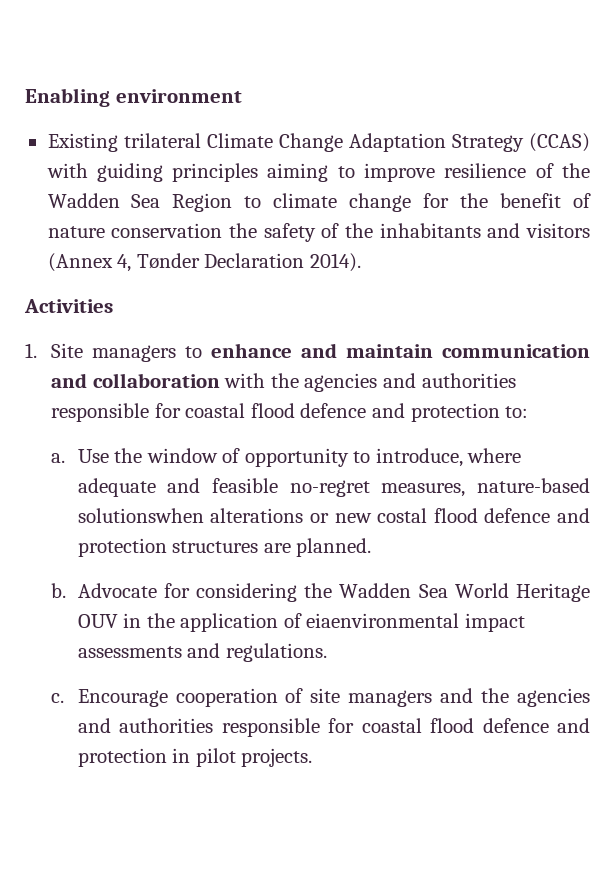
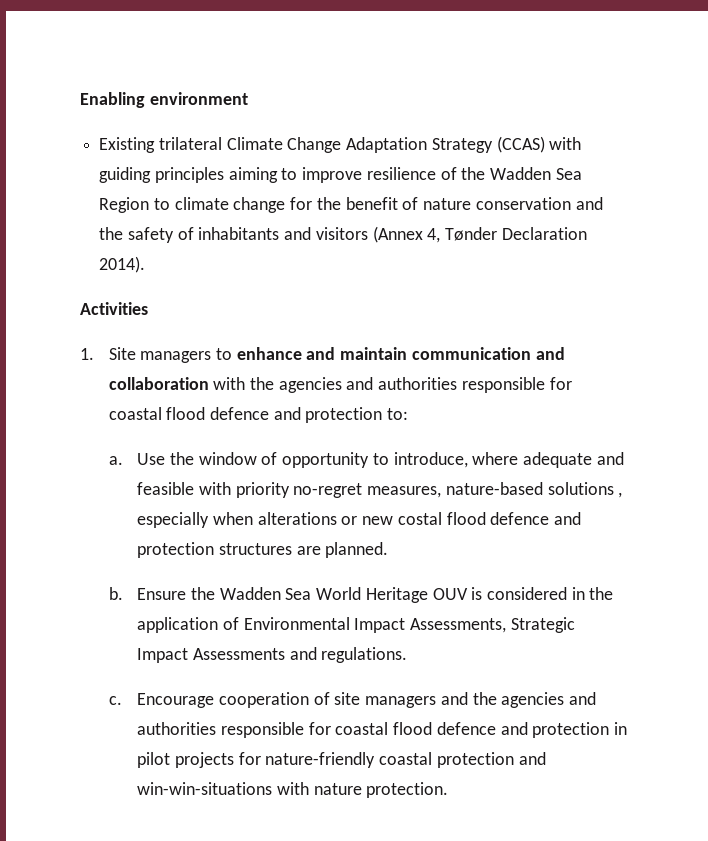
- Existing trilateral Climate Change Adaptation Strategy (CCAS) with guiding principles aiming to improve resilience of the Wadden Sea Region to climate change for the benefit of nature conservation the safety of the inhabitants and visitors (Annex 4, Tønder Declaration 2014).
+ Existing trilateral Climate Change Adaptation Strategy (CCAS) with guiding principles aiming to improve resilience of the Wadden Sea Region to climate change for the benefit of nature conservation and the safety of inhabitants and visitors (Annex 4, Tønder Declaration 2014).
- Use the window of opportunity to introduce, where adequate and feasible no-regret measures, nature-based solutionswhen alterations or new costal flood defence and protection structures are planned.
+ Use the window of opportunity to introduce, where adequate and feasible with priority no-regret measures, nature-based solutions , especially when alterations or new costal flood defence and protection structures are planned.
- Advocate for considering the Wadden Sea World Heritage OUV in the application of eiaenvironmental impact assessments and regulations.
+ Ensure the Wadden Sea World Heritage OUV is considered in the application of Environmental Impact Assessments, Strategic Impact Assessments and regulations.
- Encourage cooperation of site managers and the agencies and authorities responsible for coastal flood defence and protection in pilot projects.
+ Encourage cooperation of site managers and the agencies and authorities responsible for coastal flood defence and protection in pilot projects for nature-friendly coastal protection and win-win-situations with nature protection.

